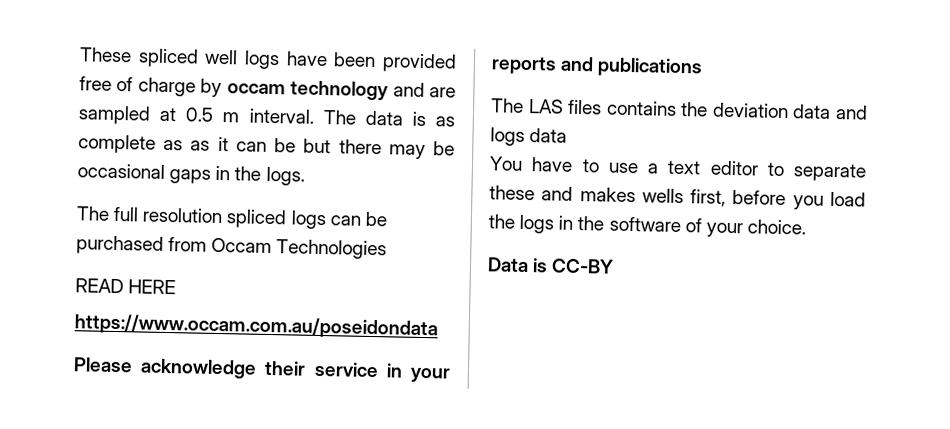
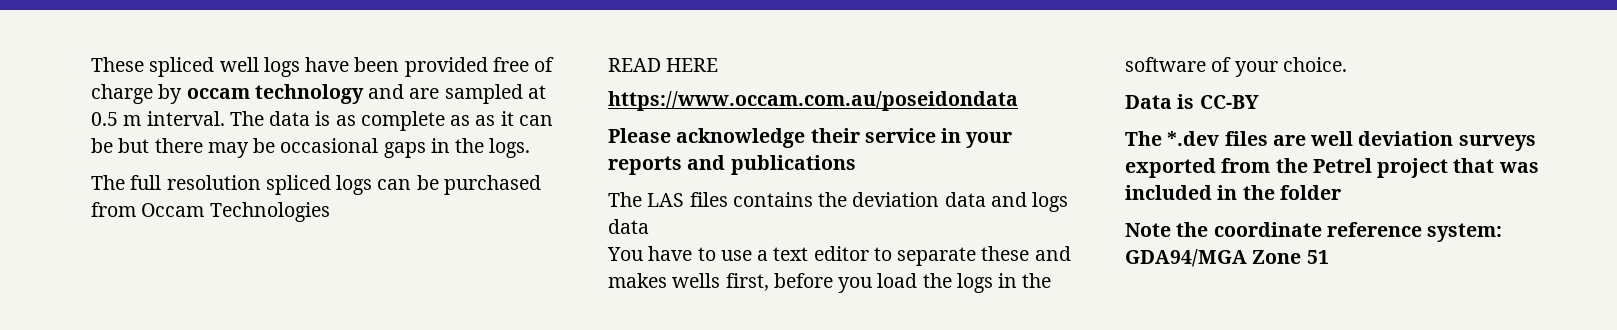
+ The *.dev files are well deviation surveys exported from the Petrel project that was included in the folder
+ Note the coordinate reference system: GDA94/MGA Zone 51

